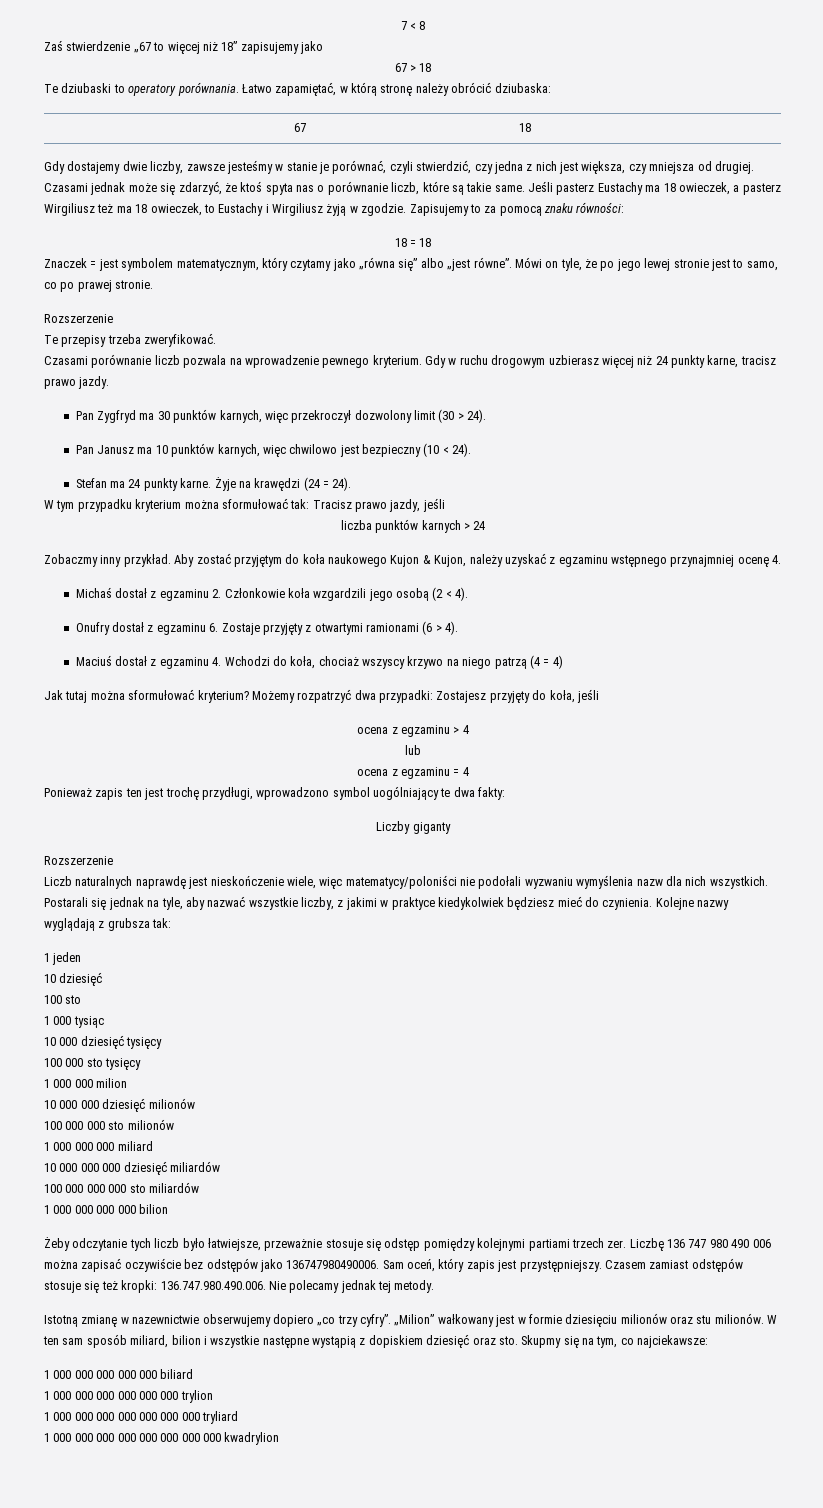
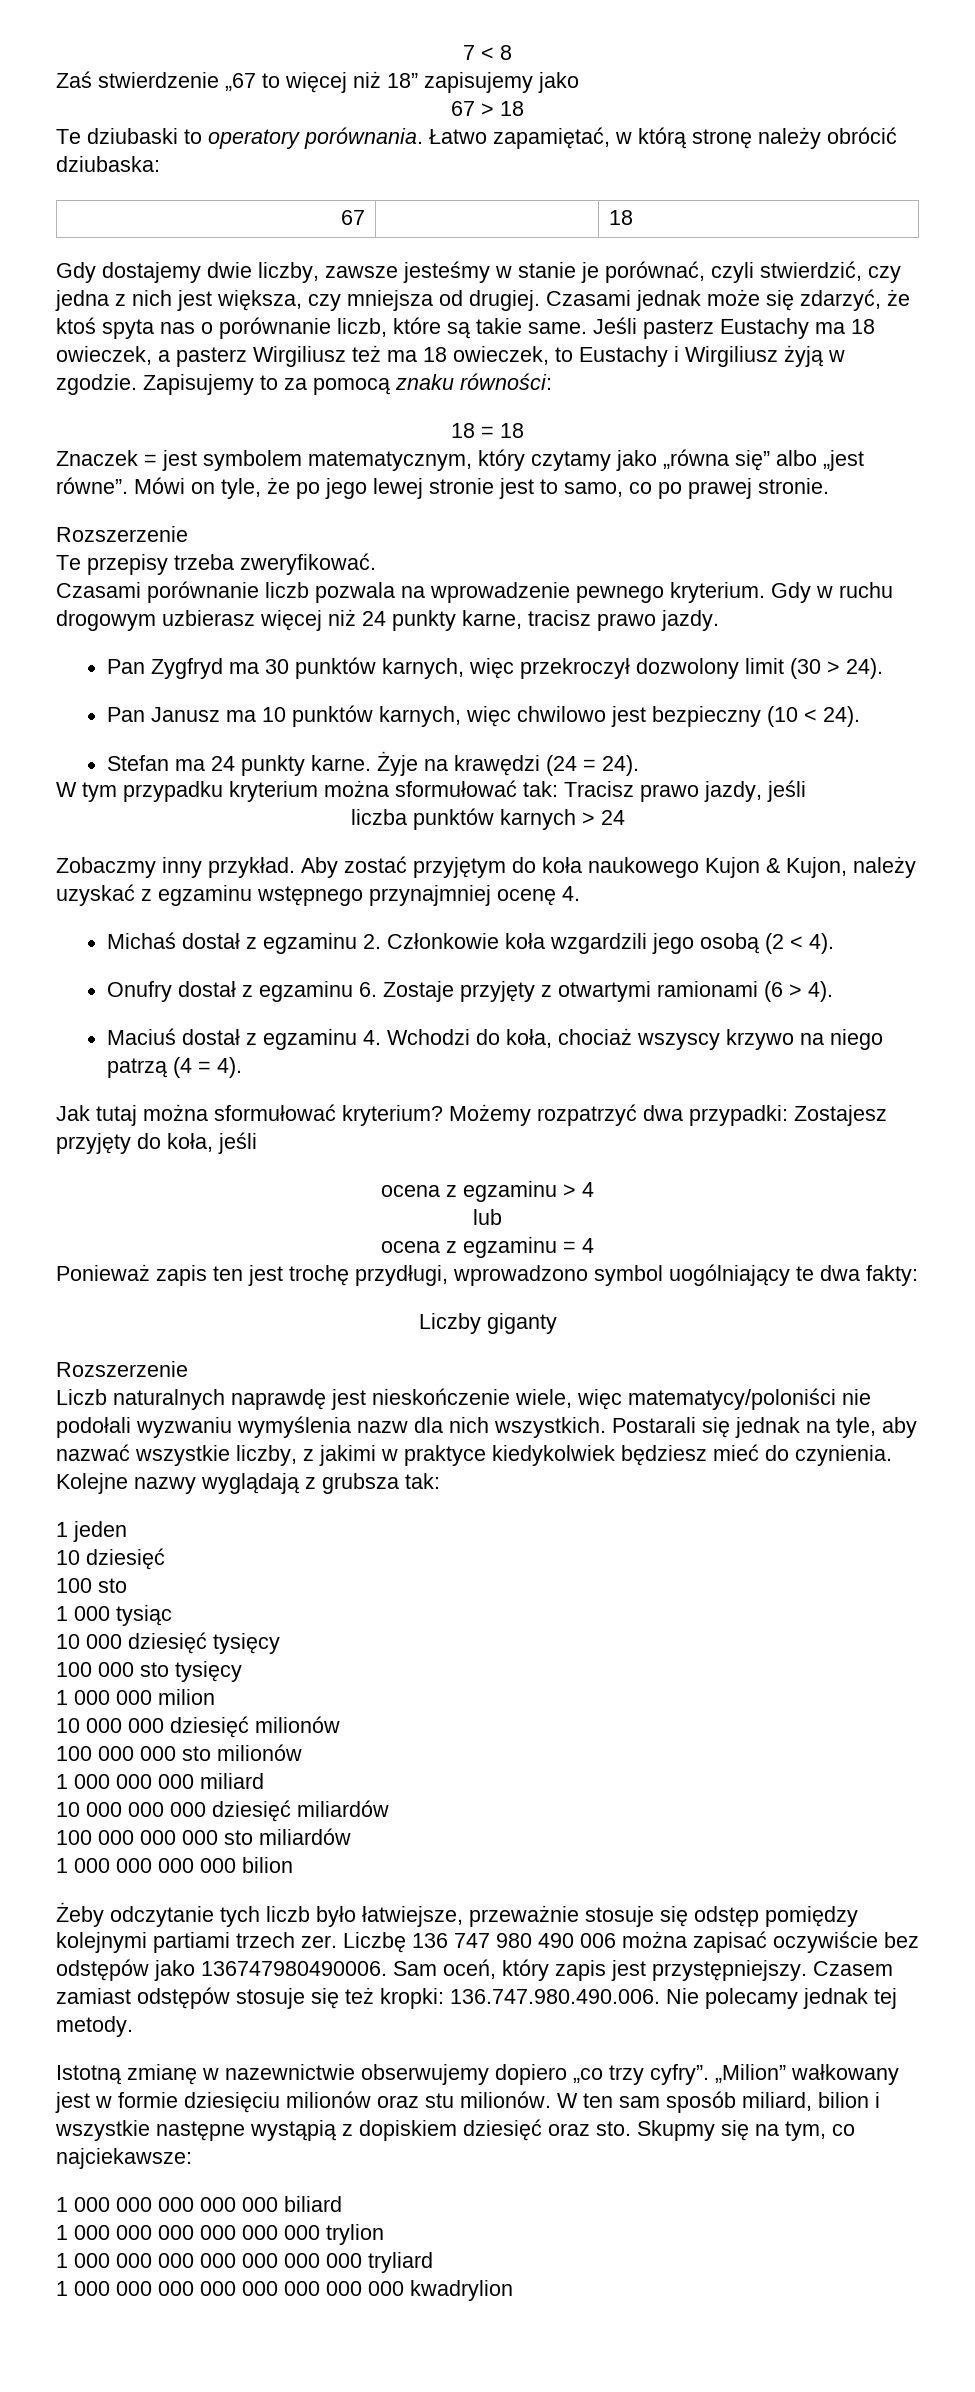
- Maciuś dostał z egzaminu 4. Wchodzi do koła, chociaż wszyscy krzywo na niego patrzą (4 = 4)
+ Maciuś dostał z egzaminu 4. Wchodzi do koła, chociaż wszyscy krzywo na niego patrzą (4 = 4).

